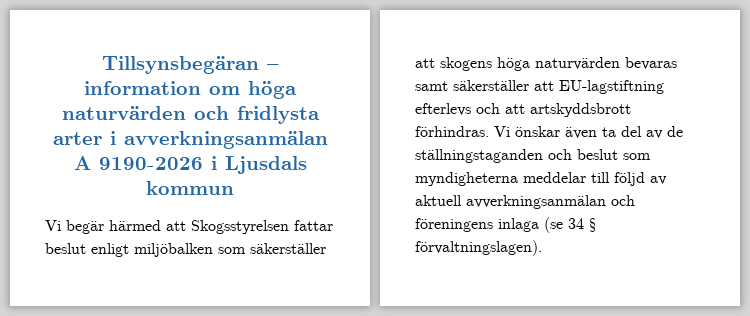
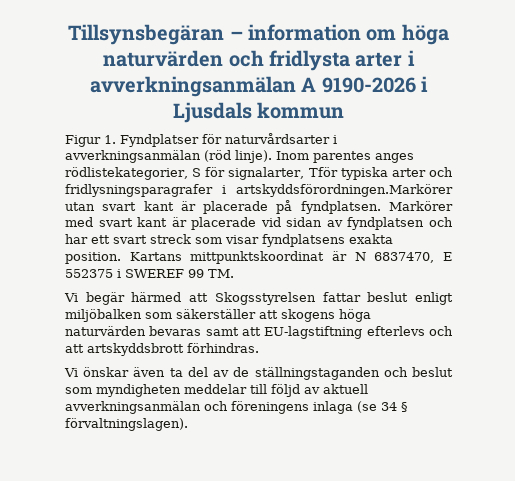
+ Figur 1. Fyndplatser för naturvårdsarter i avverkningsanmälan (röd linje). Inom parentes anges rödlistekategorier, S för signalarter, Tför typiska arter och fridlysningsparagrafer i artskyddsförordningen.Markörer utan svart kant är placerade på fyndplatsen. Markörer med svart kant är placerade vid sidan av fyndplatsen och har ett svart streck som visar fyndplatsens exakta position. Kartans mittpunktskoordinat är N 6837470, E 552375 i SWEREF 99 TM.
- Vi begär härmed att Skogsstyrelsen fattar beslut enligt miljöbalken som säkerställer att skogens höga naturvärden bevaras samt säkerställer att EU-lagstiftning efterlevs och att artskyddsbrott förhindras. Vi önskar även ta del av de ställningstaganden och beslut som myndigheterna meddelar till följd av aktuell avverkningsanmälan och föreningens inlaga (se 34 § förvaltningslagen).
+ Vi begär härmed att Skogsstyrelsen fattar beslut enligt miljöbalken som säkerställer att skogens höga naturvärden bevaras samt att EU-lagstiftning efterlevs och att artskyddsbrott förhindras.
+ Vi önskar även ta del av de ställningstaganden och beslut som myndigheten meddelar till följd av aktuell avverkningsanmälan och föreningens inlaga (se 34 § förvaltningslagen).

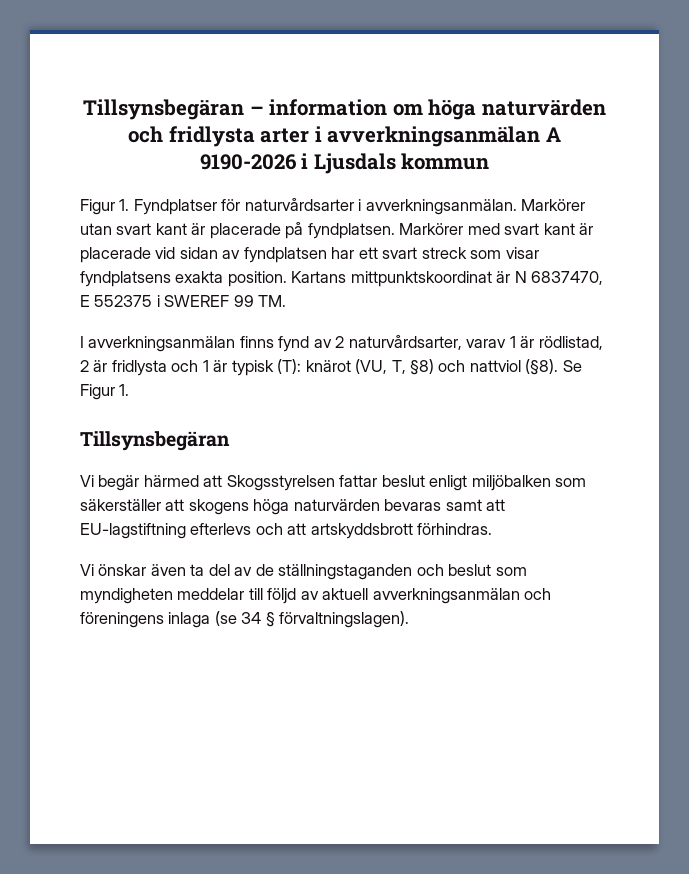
- Figur 1. Fyndplatser för naturvårdsarter i avverkningsanmälan (röd linje). Inom parentes anges rödlistekategorier, S för signalarter, Tför typiska arter och fridlysningsparagrafer i artskyddsförordningen.Markörer utan svart kant är placerade på fyndplatsen.
+ Figur 1. Fyndplatser för naturvårdsarter i avverkningsanmälan. Markörer utan svart kant är placerade på fyndplatsen.
- Markörer med svart kant är placerade vid sidan av fyndplatsen och har ett svart streck som visar fyndplatsens exakta position.
+ Markörer med svart kant är placerade vid sidan av fyndplatsen har ett svart streck som visar fyndplatsens exakta position.
+ I avverkningsanmälan finns fynd av 2 naturvårdsarter, varav 1 är rödlistad, 2 är fridlysta och 1 är typisk (T): knärot (VU, T, §8) och nattviol (§8). Se Figur 1.
+ Tillsynsbegäran

